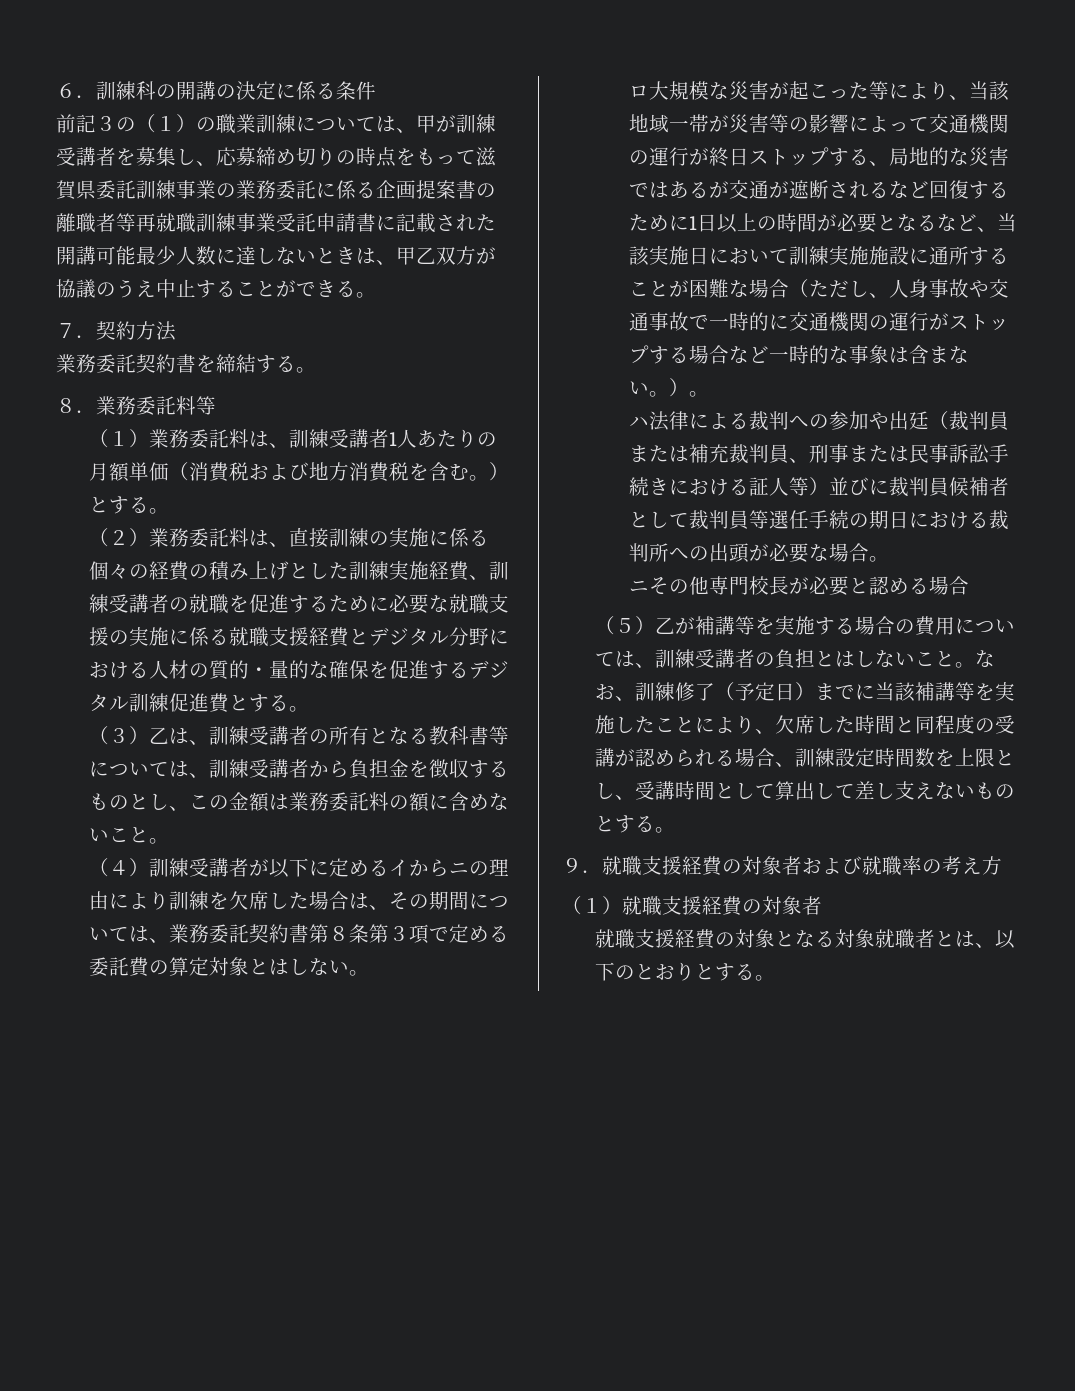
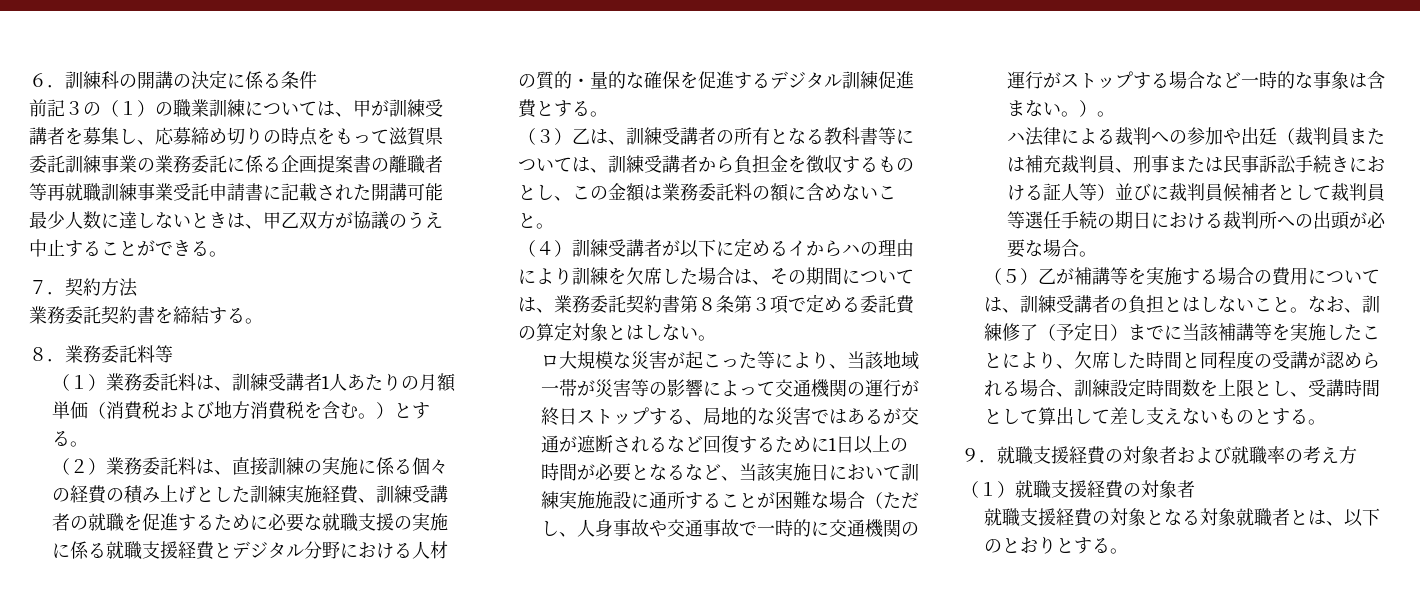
- （４）訓練受講者が以下に定めるイからニの理由により訓練を欠席した場合は、その期間については、業務委託契約書第８条第３項で定める委託費の算定対象とはしない。
+ （４）訓練受講者が以下に定めるイからハの理由により訓練を欠席した場合は、その期間については、業務委託契約書第８条第３項で定める委託費の算定対象とはしない。
- ニその他専門校長が必要と認める場合

